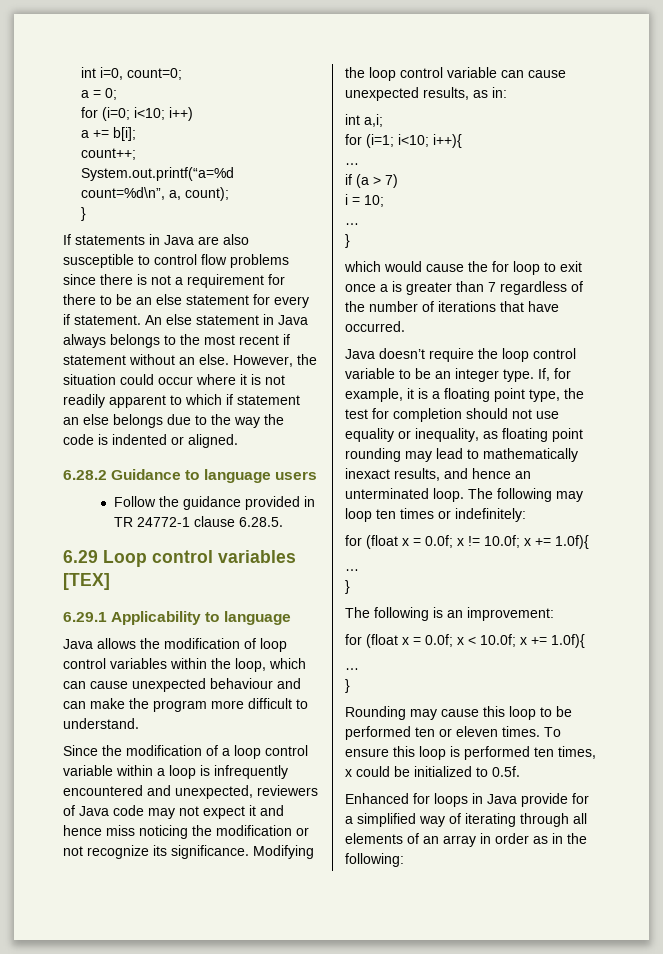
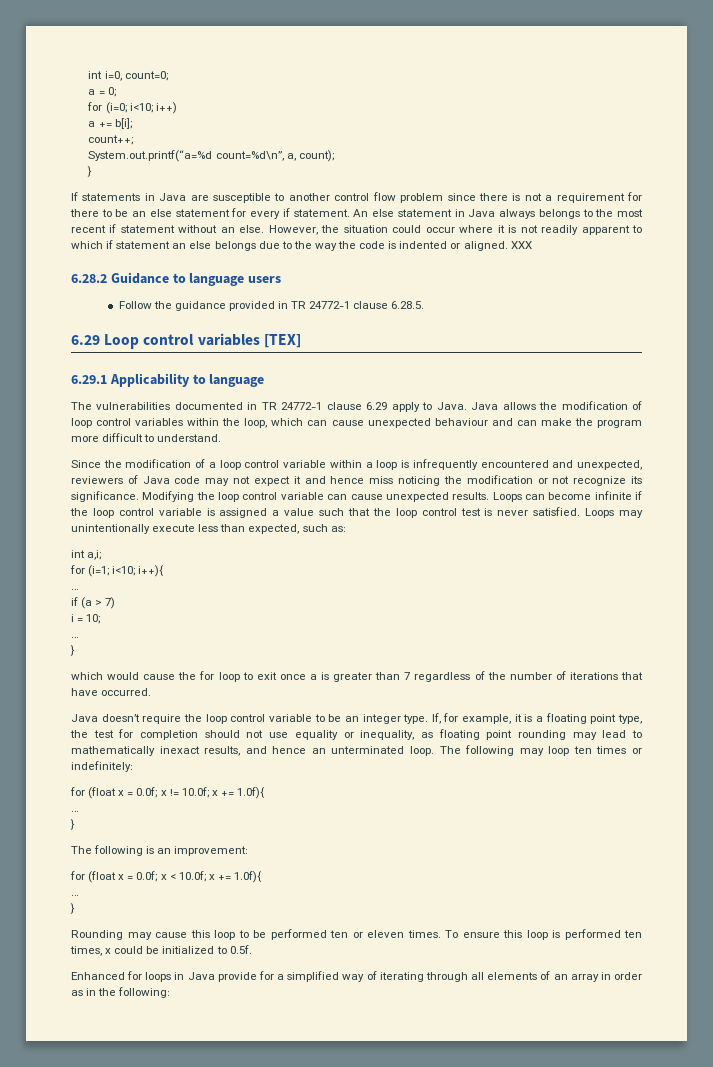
- If statements in Java are also susceptible to control flow problems since there is not a requirement for there to be an else statement for every if statement.
+ If statements in Java are susceptible to another control flow problem since there is not a requirement for there to be an else statement for every if statement.
+ XXX
+ The vulnerabilities documented in TR 24772-1 clause 6.29 apply to Java.
- Modifying the loop control variable can cause unexpected results, as in:
+ Modifying the loop control variable can cause unexpected results. Loops can become infinite if the loop control variable is assigned a value such that the loop control test is never satisfied. Loops may unintentionally execute less than expected, such as:

